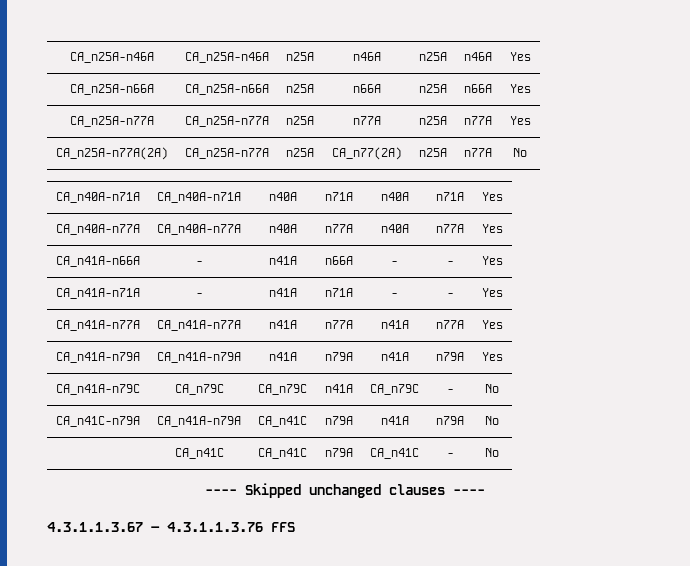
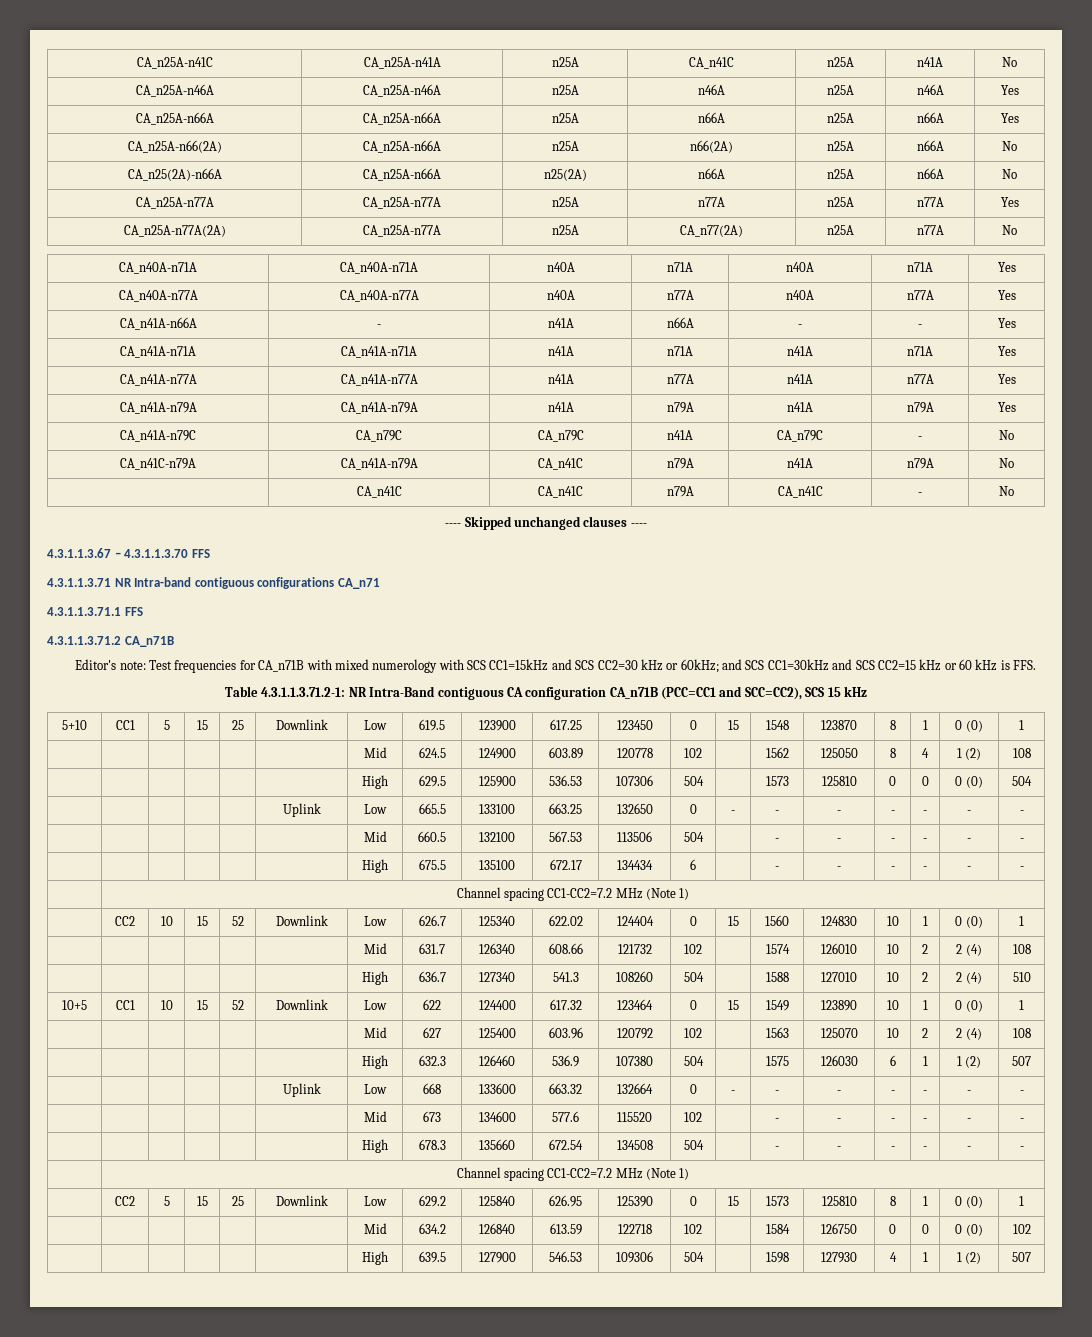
+ CA_n25A-n41C | CA_n25A-n41A | n25A | CA_n41C | n25A | n41A | No
+ CA_n25A-n66(2A) | CA_n25A-n66A | n25A | n66(2A) | n25A | n66A | No
+ CA_n25(2A)-n66A | CA_n25A-n66A | n25(2A) | n66A | n25A | n66A | No
- CA_n41A-n71A | - | n41A | n71A | - | - | Yes
+ CA_n41A-n71A | CA_n41A-n71A | n41A | n71A | n41A | n71A | Yes
- 4.3.1.1.3.67 – 4.3.1.1.3.76 FFS
+ 4.3.1.1.3.67 – 4.3.1.1.3.70 FFS
+ 4.3.1.1.3.71 NR Intra-band contiguous configurations CA_n71
+ 4.3.1.1.3.71.1 FFS
+ 4.3.1.1.3.71.2 CA_n71B
+ Editor's note: Test frequencies for CA_n71B with mixed numerology with SCS CC1=15kHz and SCS CC2=30 kHz or 60kHz; and SCS CC1=30kHz and SCS CC2=15 kHz or 60 kHz is FFS.
+ Table 4.3.1.1.3.71.2-1: NR Intra-Band contiguous CA configuration CA_n71B (PCC=CC1 and SCC=CC2), SCS 15 kHz
+ 5+10 | CC1 | 5 | 15 | 25 | Downlink | Low | 619.5 | 123900 | 617.25 | 123450 | 0 | 15 | 1548 | 123870 | 8 | 1 | 0 (0) | 1
+ | | | | | | Mid | 624.5 | 124900 | 603.89 | 120778 | 102 | | 1562 | 125050 | 8 | 4 | 1 (2) | 108
+ | | | | | | High | 629.5 | 125900 | 536.53 | 107306 | 504 | | 1573 | 125810 | 0 | 0 | 0 (0) | 504
+ | | | | | Uplink | Low | 665.5 | 133100 | 663.25 | 132650 | 0 | - | - | - | - | - | - | -
+ | | | | | | Mid | 660.5 | 132100 | 567.53 | 113506 | 504 | | - | - | - | - | - | -
+ | | | | | | High | 675.5 | 135100 | 672.17 | 134434 | 6 | | - | - | - | - | - | -
+ | Channel spacing CC1-CC2=7.2 MHz (Note 1)
+ | CC2 | 10 | 15 | 52 | Downlink | Low | 626.7 | 125340 | 622.02 | 124404 | 0 | 15 | 1560 | 124830 | 10 | 1 | 0 (0) | 1
+ | | | | | | Mid | 631.7 | 126340 | 608.66 | 121732 | 102 | | 1574 | 126010 | 10 | 2 | 2 (4) | 108
+ | | | | | | High | 636.7 | 127340 | 541.3 | 108260 | 504 | | 1588 | 127010 | 10 | 2 | 2 (4) | 510
+ 10+5 | CC1 | 10 | 15 | 52 | Downlink | Low | 622 | 124400 | 617.32 | 123464 | 0 | 15 | 1549 | 123890 | 10 | 1 | 0 (0) | 1
+ | | | | | | Mid | 627 | 125400 | 603.96 | 120792 | 102 | | 1563 | 125070 | 10 | 2 | 2 (4) | 108
+ | | | | | | High | 632.3 | 126460 | 536.9 | 107380 | 504 | | 1575 | 126030 | 6 | 1 | 1 (2) | 507
+ | | | | | Uplink | Low | 668 | 133600 | 663.32 | 132664 | 0 | - | - | - | - | - | - | -
+ | | | | | | Mid | 673 | 134600 | 577.6 | 115520 | 102 | | - | - | - | - | - | -
+ | | | | | | High | 678.3 | 135660 | 672.54 | 134508 | 504 | | - | - | - | - | - | -
+ | Channel spacing CC1-CC2=7.2 MHz (Note 1)
+ | CC2 | 5 | 15 | 25 | Downlink | Low | 629.2 | 125840 | 626.95 | 125390 | 0 | 15 | 1573 | 125810 | 8 | 1 | 0 (0) | 1
+ | | | | | | Mid | 634.2 | 126840 | 613.59 | 122718 | 102 | | 1584 | 126750 | 0 | 0 | 0 (0) | 102
+ | | | | | | High | 639.5 | 127900 | 546.53 | 109306 | 504 | | 1598 | 127930 | 4 | 1 | 1 (2) | 507

